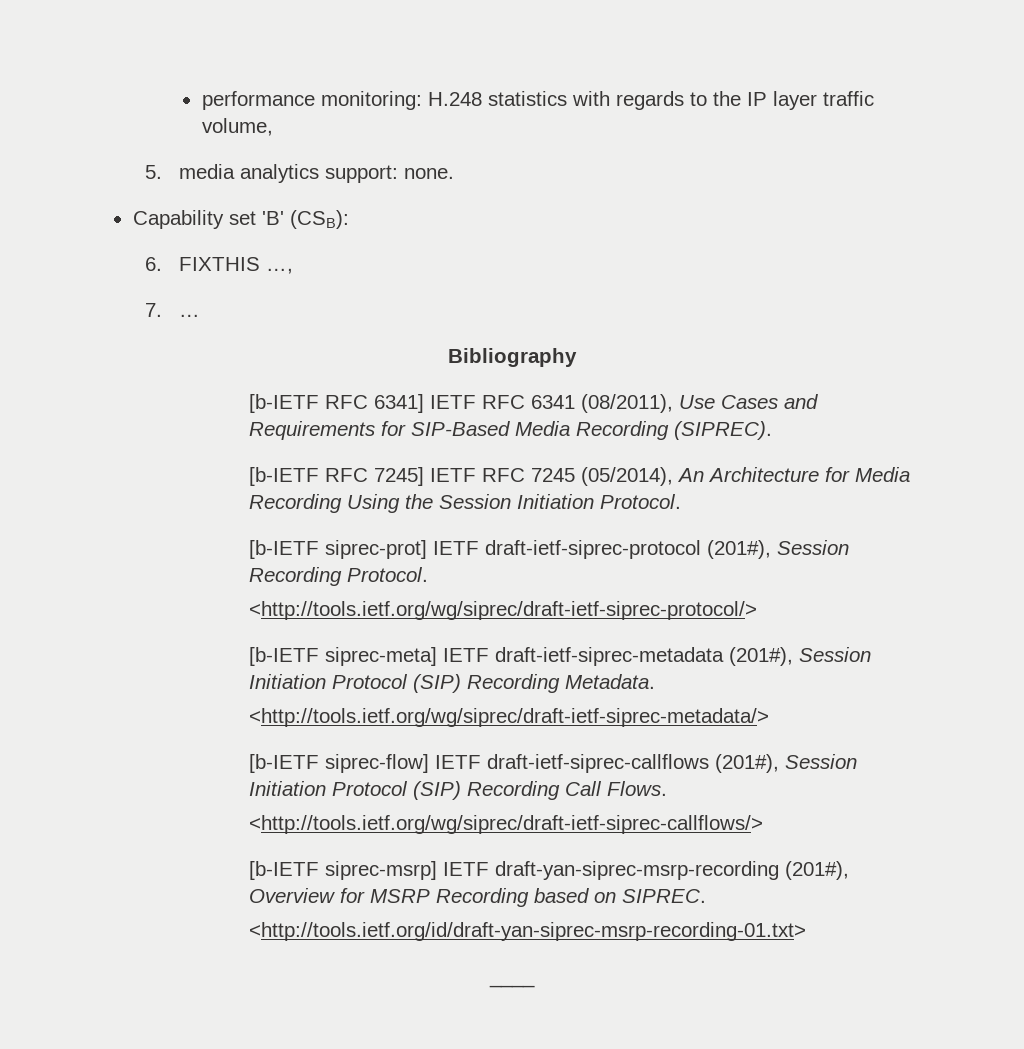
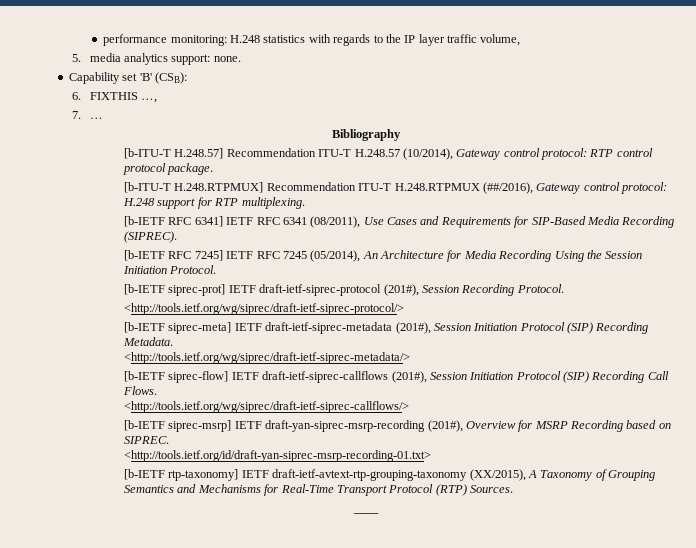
+ [b-ITU-T H.248.57] Recommendation ITU-T H.248.57 (10/2014), Gateway control protocol: RTP control protocol package.
+ [b-ITU-T H.248.RTPMUX] Recommendation ITU-T H.248.RTPMUX (##/2016), Gateway control protocol: H.248 support for RTP multiplexing.
+ [b-IETF rtp-taxonomy] IETF draft-ietf-avtext-rtp-grouping-taxonomy (XX/2015), A Taxonomy of Grouping Semantics and Mechanisms for Real-Time Transport Protocol (RTP) Sources.

